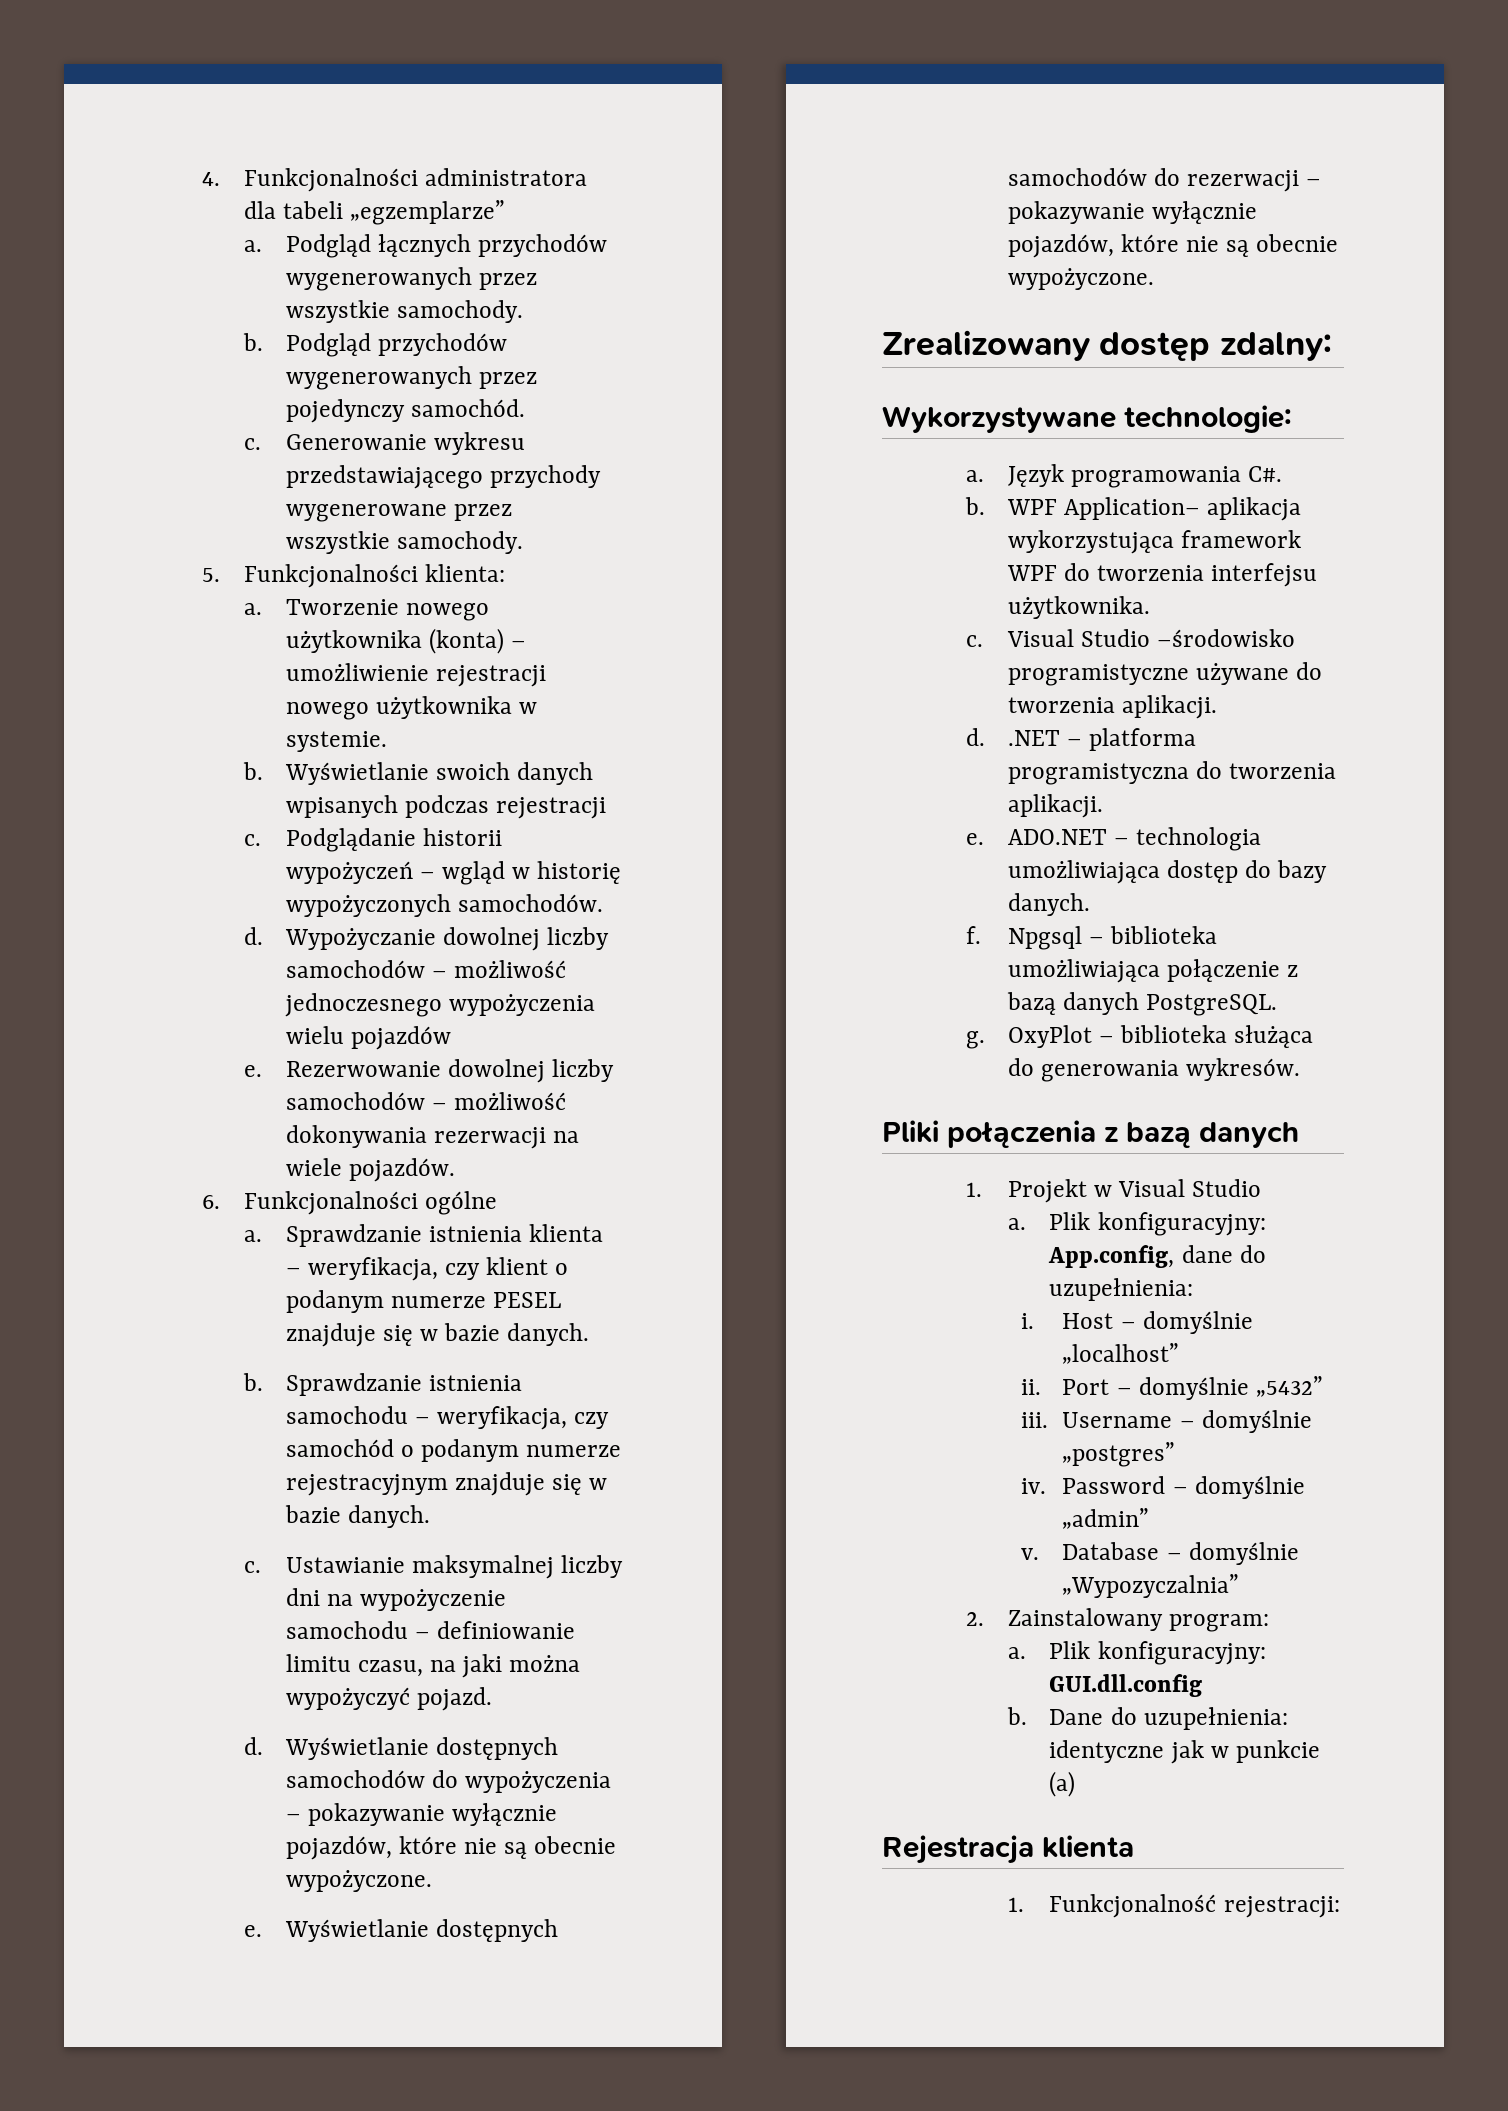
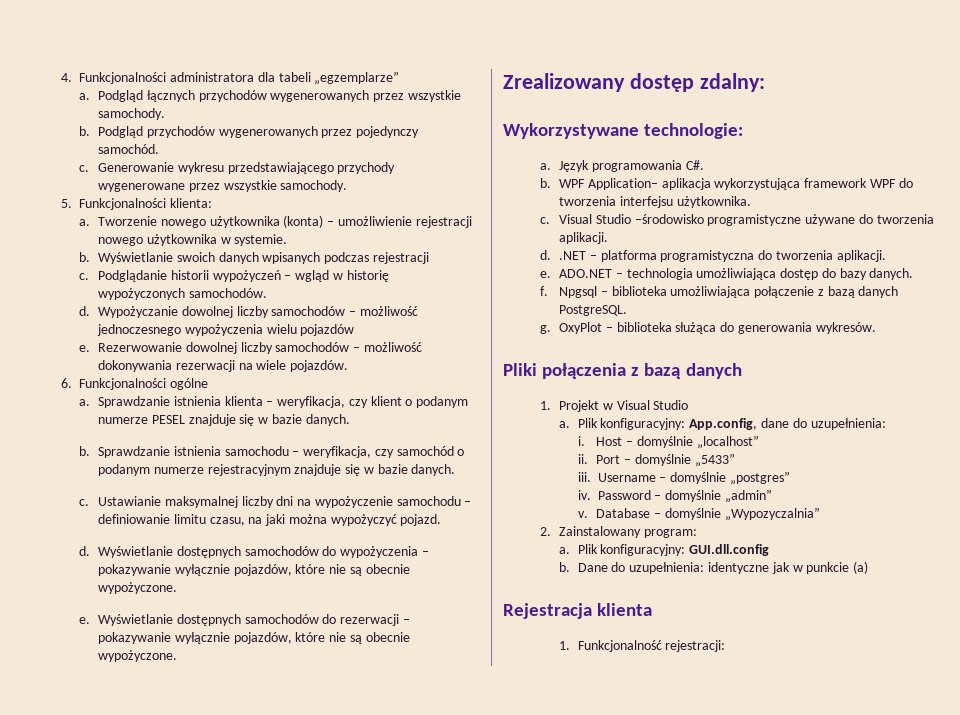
- Port – domyślnie „5432”
+ Port – domyślnie „5433”

